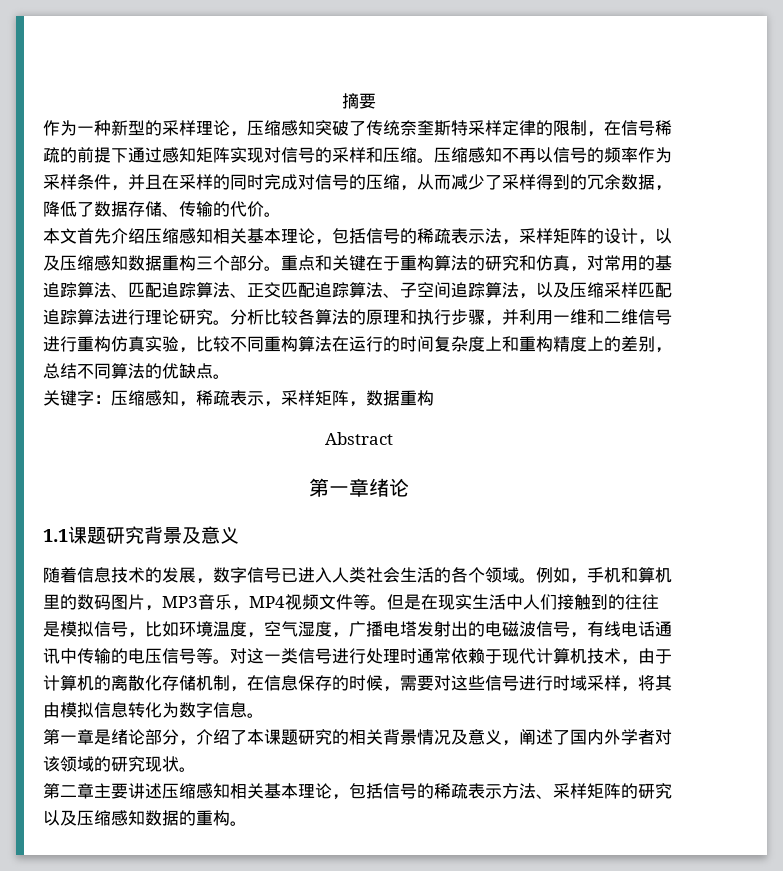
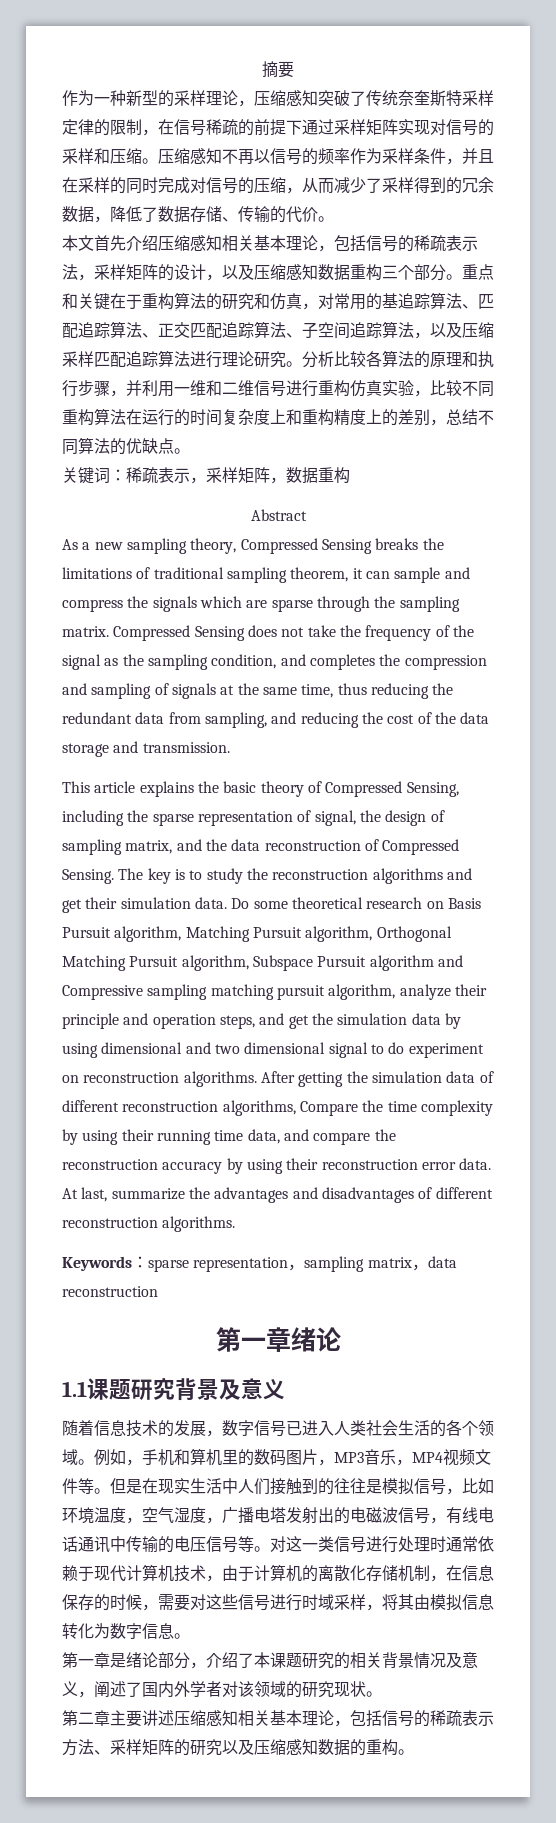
- 作为一种新型的采样理论，压缩感知突破了传统奈奎斯特采样定律的限制，在信号稀疏的前提下通过感知矩阵实现对信号的采样和压缩。
+ 作为一种新型的采样理论，压缩感知突破了传统奈奎斯特采样定律的限制，在信号稀疏的前提下通过采样矩阵实现对信号的采样和压缩。
- 关键字：压缩感知，稀疏表示，采样矩阵，数据重构
+ 关键词：稀疏表示，采样矩阵，数据重构
+ As a new sampling theory, Compressed Sensing breaks the limitations of traditional sampling theorem, it can sample and compress the signals which are sparse through the sampling matrix. Compressed Sensing does not take the frequency of the signal as the sampling condition, and completes the compression and sampling of signals at the same time, thus reducing the redundant data from sampling, and reducing the cost of the data storage and transmission.
+ This article explains the basic theory of Compressed Sensing, including the sparse representation of signal, the design of sampling matrix, and the data reconstruction of Compressed Sensing. The key is to study the reconstruction algorithms and get their simulation data. Do some theoretical research on Basis Pursuit algorithm, Matching Pursuit algorithm, Orthogonal Matching Pursuit algorithm, Subspace Pursuit algorithm and Compressive sampling matching pursuit algorithm, analyze their principle and operation steps, and get the simulation data by using dimensional and two dimensional signal to do experiment on reconstruction algorithms. After getting the simulation data of different reconstruction algorithms, Compare the time complexity by using their running time data, and compare the reconstruction accuracy by using their reconstruction error data. At last, summarize the advantages and disadvantages of different reconstruction algorithms.
+ Keywords：sparse representation，sampling matrix，data reconstruction

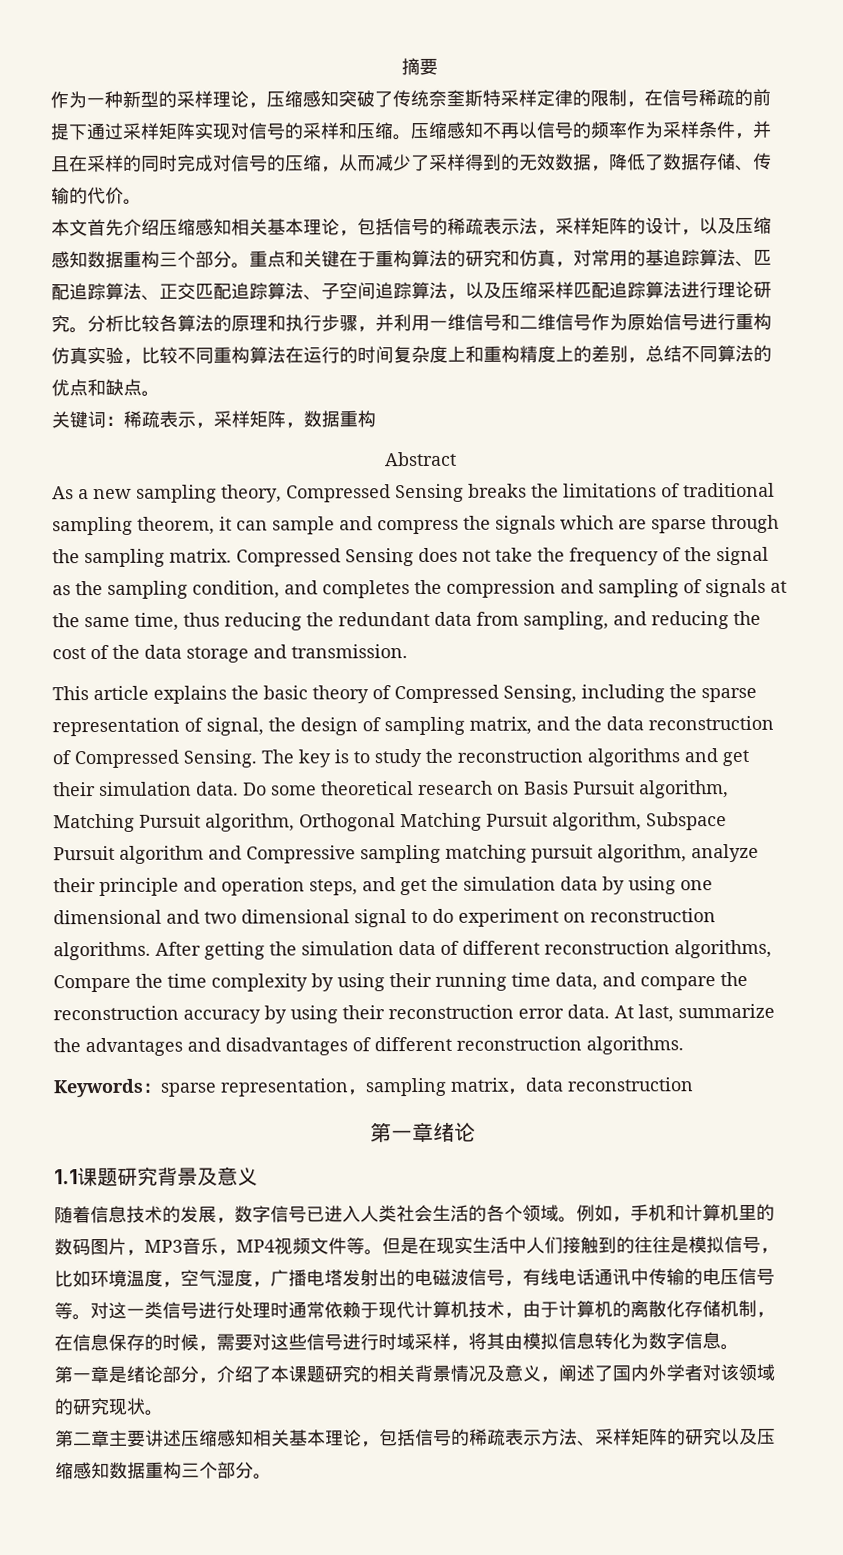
- 压缩感知不再以信号的频率作为采样条件，并且在采样的同时完成对信号的压缩，从而减少了采样得到的冗余数据，降低了数据存储、传输的代价。
+ 压缩感知不再以信号的频率作为采样条件，并且在采样的同时完成对信号的压缩，从而减少了采样得到的无效数据，降低了数据存储、传输的代价。
- 分析比较各算法的原理和执行步骤，并利用一维和二维信号进行重构仿真实验，比较不同重构算法在运行的时间复杂度上和重构精度上的差别，总结不同算法的优缺点。
+ 分析比较各算法的原理和执行步骤，并利用一维信号和二维信号作为原始信号进行重构仿真实验，比较不同重构算法在运行的时间复杂度上和重构精度上的差别，总结不同算法的优点和缺点。
- Do some theoretical research on Basis Pursuit algorithm, Matching Pursuit algorithm, Orthogonal Matching Pursuit algorithm, Subspace Pursuit algorithm and Compressive sampling matching pursuit algorithm, analyze their principle and operation steps, and get the simulation data by using dimensional and two dimensional signal to do experiment on reconstruction algorithms.
+ Do some theoretical research on Basis Pursuit algorithm, Matching Pursuit algorithm, Orthogonal Matching Pursuit algorithm, Subspace Pursuit algorithm and Compressive sampling matching pursuit algorithm, analyze their principle and operation steps, and get the simulation data by using one dimensional and two dimensional signal to do experiment on reconstruction algorithms.
- 例如，手机和算机里的数码图片，MP3音乐，MP4视频文件等。
+ 例如，手机和计算机里的数码图片，MP3音乐，MP4视频文件等。
- 第二章主要讲述压缩感知相关基本理论，包括信号的稀疏表示方法、采样矩阵的研究以及压缩感知数据的重构。
+ 第二章主要讲述压缩感知相关基本理论，包括信号的稀疏表示方法、采样矩阵的研究以及压缩感知数据重构三个部分。

